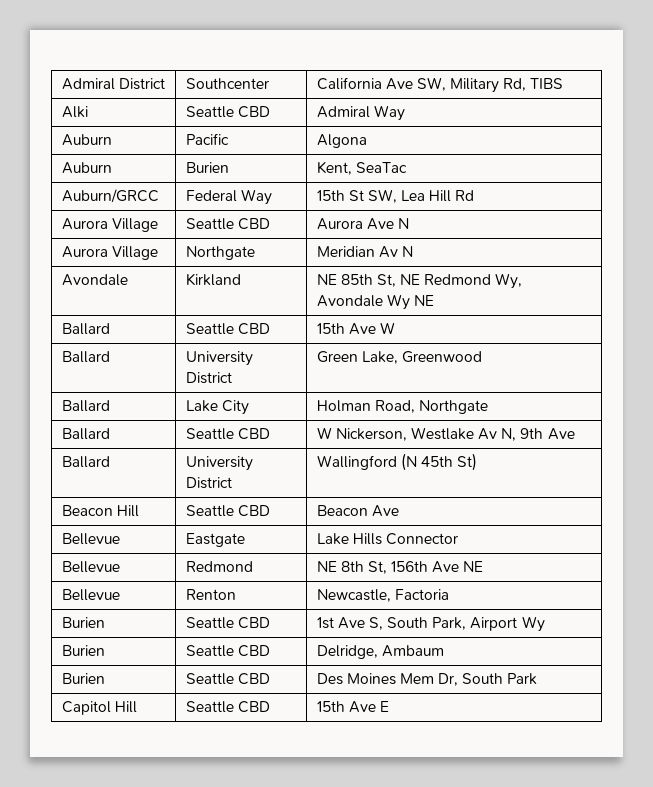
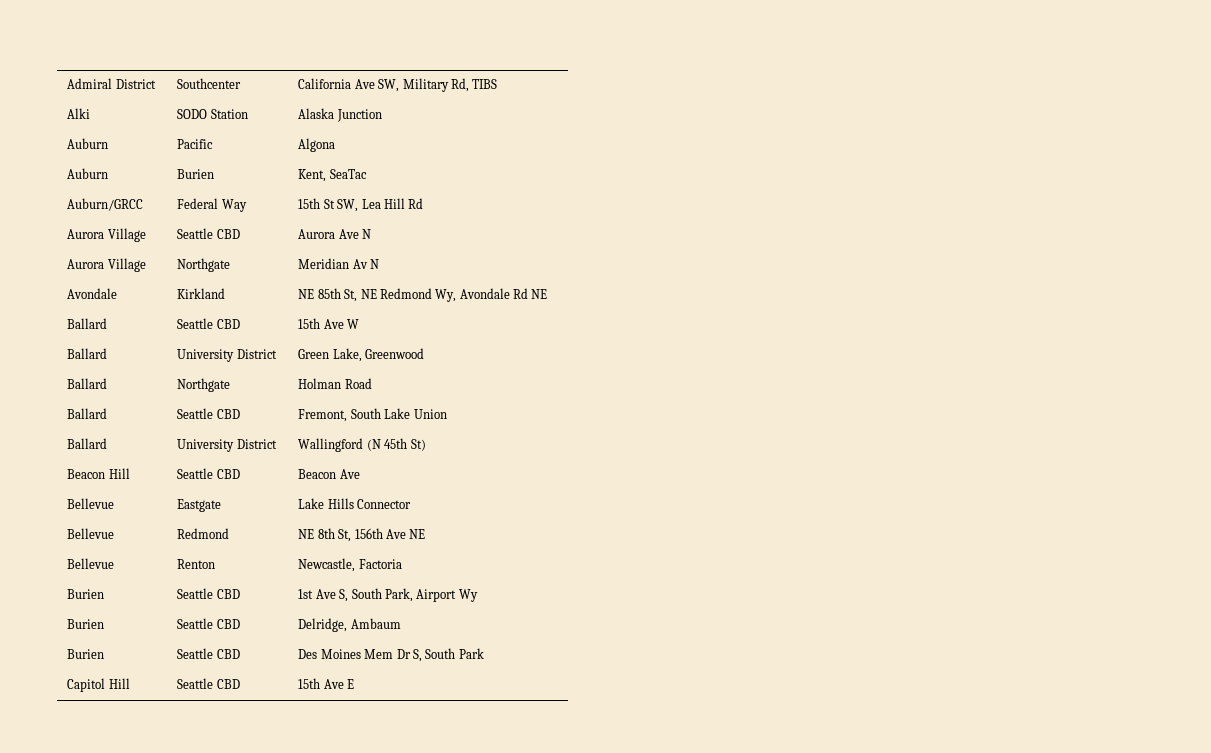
- Alki | Seattle CBD | Admiral Way
+ Alki | SODO Station | Alaska Junction
- Avondale | Kirkland | NE 85th St, NE Redmond Wy, Avondale Wy NE
+ Avondale | Kirkland | NE 85th St, NE Redmond Wy, Avondale Rd NE
- Ballard | Lake City | Holman Road, Northgate
- Ballard | Seattle CBD | W Nickerson, Westlake Av N, 9th Ave
+ Ballard | Northgate | Holman Road
+ Ballard | Seattle CBD | Fremont, South Lake Union
- Burien | Seattle CBD | Des Moines Mem Dr, South Park
+ Burien | Seattle CBD | Des Moines Mem Dr S, South Park

